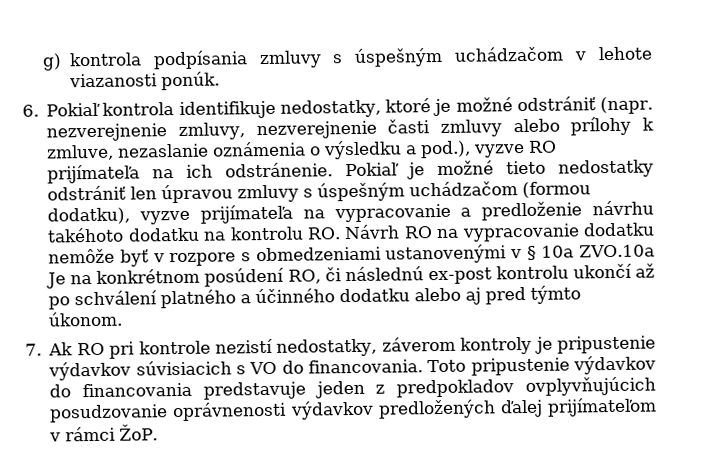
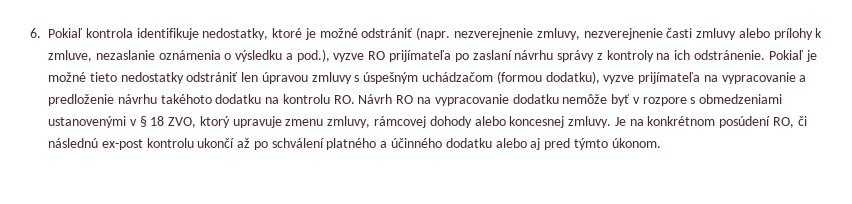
- g) kontrola podpísania zmluvy s úspešným uchádzačom v lehote viazanosti ponúk.
- 6. Pokiaľ kontrola identifikuje nedostatky, ktoré je možné odstrániť (napr. nezverejnenie zmluvy, nezverejnenie časti zmluvy alebo prílohy k zmluve, nezaslanie oznámenia o výsledku a pod.), vyzve RO prijímateľa na ich odstránenie.
+ 6. Pokiaľ kontrola identifikuje nedostatky, ktoré je možné odstrániť (napr. nezverejnenie zmluvy, nezverejnenie časti zmluvy alebo prílohy k zmluve, nezaslanie oznámenia o výsledku a pod.), vyzve RO prijímateľa po zaslaní návrhu správy z kontroly na ich odstránenie.
- Pokiaľ je možné tieto nedostatky odstrániť len úpravou zmluvy s úspešným uchádzačom (formou dodatku), vyzve prijímateľa na vypracovanie a predloženie návrhu takéhoto dodatku na kontrolu RO. Návrh RO na vypracovanie dodatku nemôže byť v rozpore s obmedzeniami ustanovenými v § 10a ZVO.10a Je na konkrétnom posúdení RO, či následnú ex-post kontrolu ukončí až po schválení platného a účinného dodatku alebo aj pred týmto úkonom.
+ Pokiaľ je možné tieto nedostatky odstrániť len úpravou zmluvy s úspešným uchádzačom (formou dodatku), vyzve prijímateľa na vypracovanie a predloženie návrhu takéhoto dodatku na kontrolu RO. Návrh RO na vypracovanie dodatku nemôže byť v rozpore s obmedzeniami ustanovenými v § 18 ZVO, ktorý upravuje zmenu zmluvy, rámcovej dohody alebo koncesnej zmluvy. Je na konkrétnom posúdení RO, či následnú ex-post kontrolu ukončí až po schválení platného a účinného dodatku alebo aj pred týmto úkonom.
- 7. Ak RO pri kontrole nezistí nedostatky, záverom kontroly je pripustenie výdavkov súvisiacich s VO do financovania. Toto pripustenie výdavkov do financovania predstavuje jeden z predpokladov ovplyvňujúcich posudzovanie oprávnenosti výdavkov predložených ďalej prijímateľom v rámci ŽoP.

